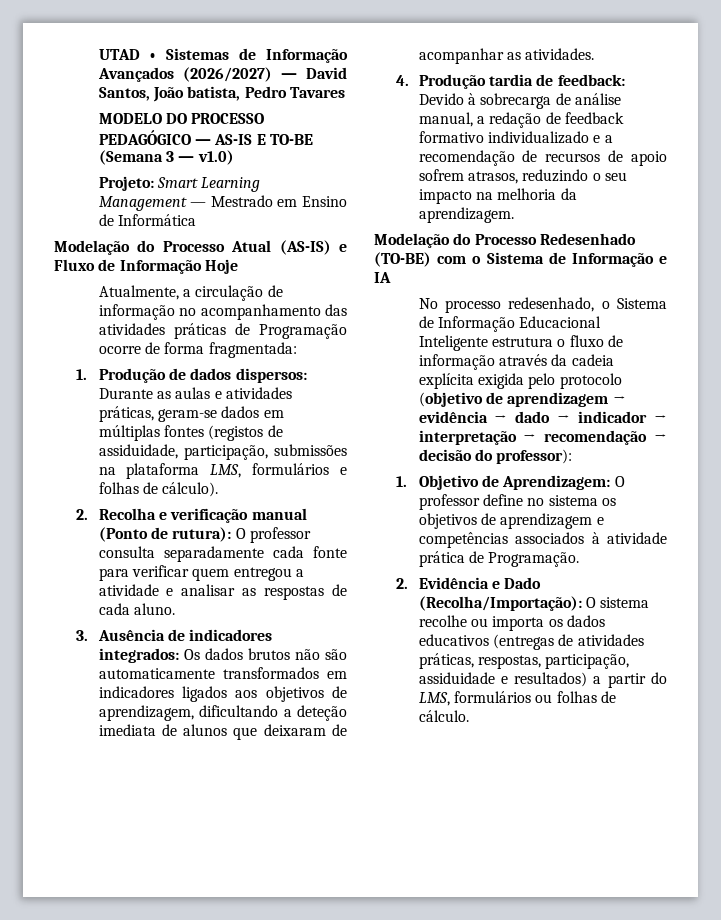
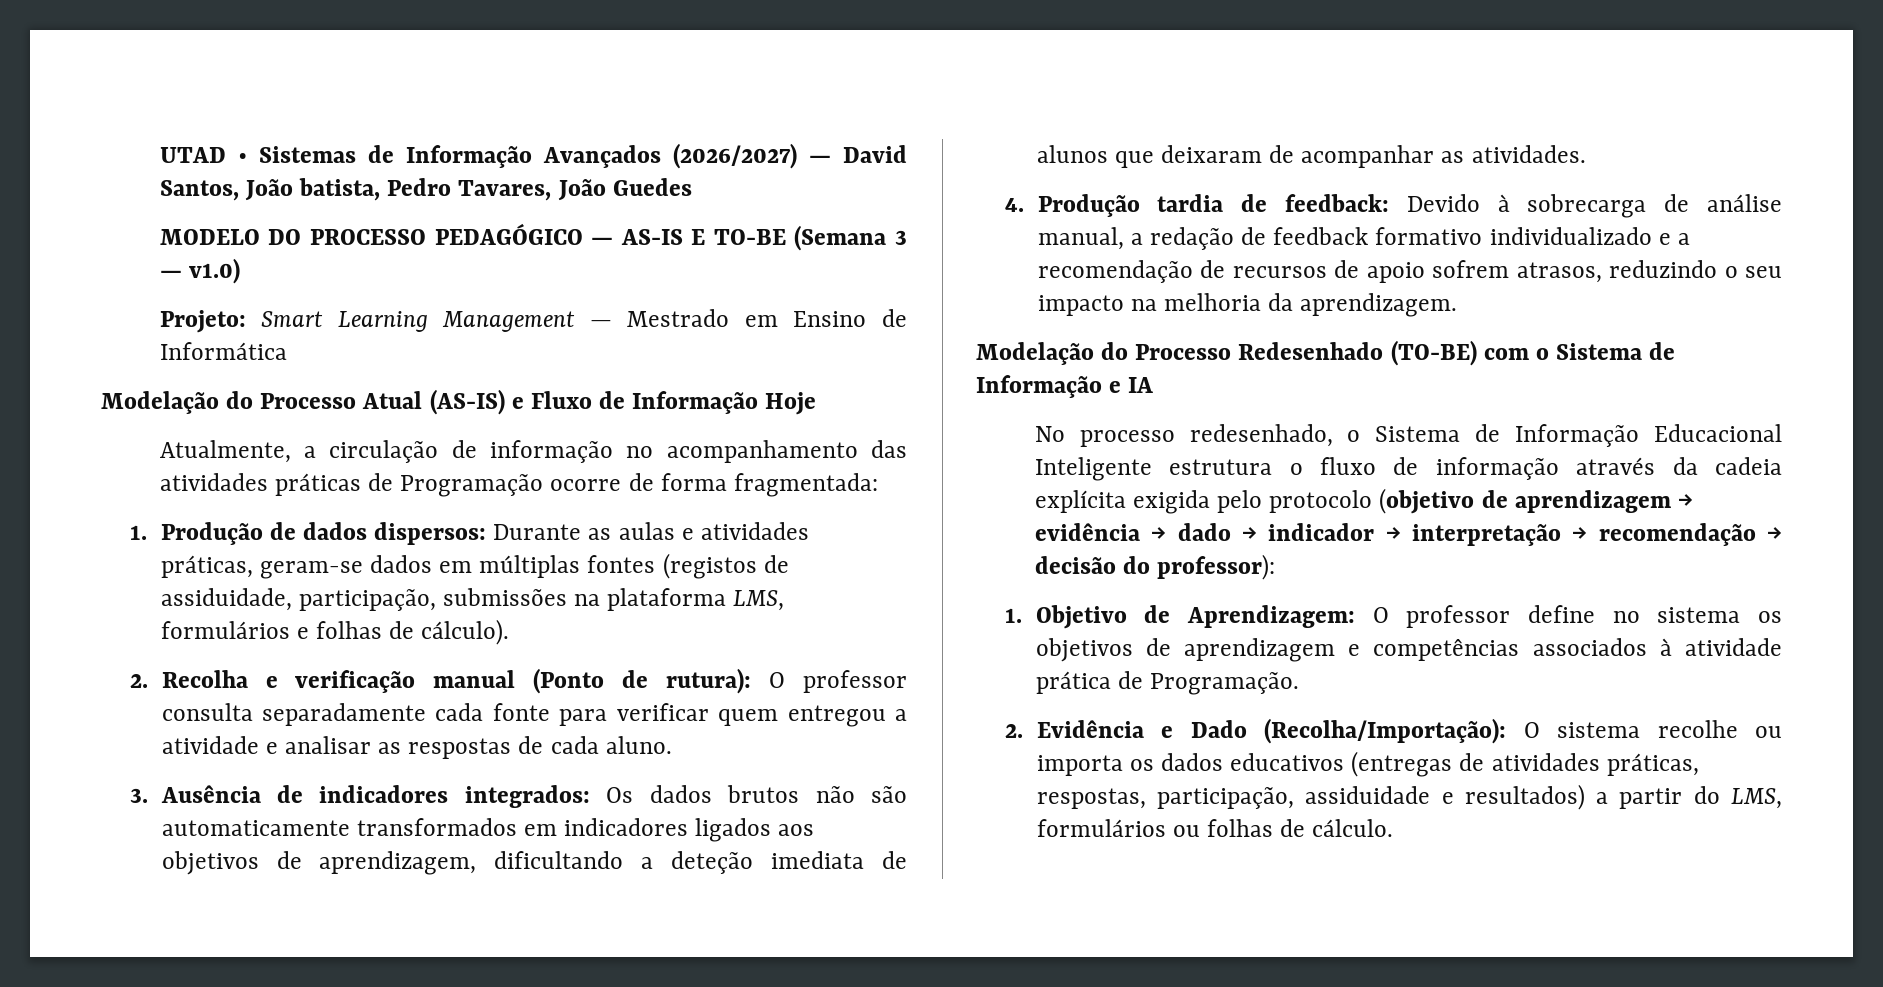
- UTAD • Sistemas de Informação Avançados (2026/2027) — David Santos, João batista, Pedro Tavares
+ UTAD • Sistemas de Informação Avançados (2026/2027) — David Santos, João batista, Pedro Tavares, João Guedes

